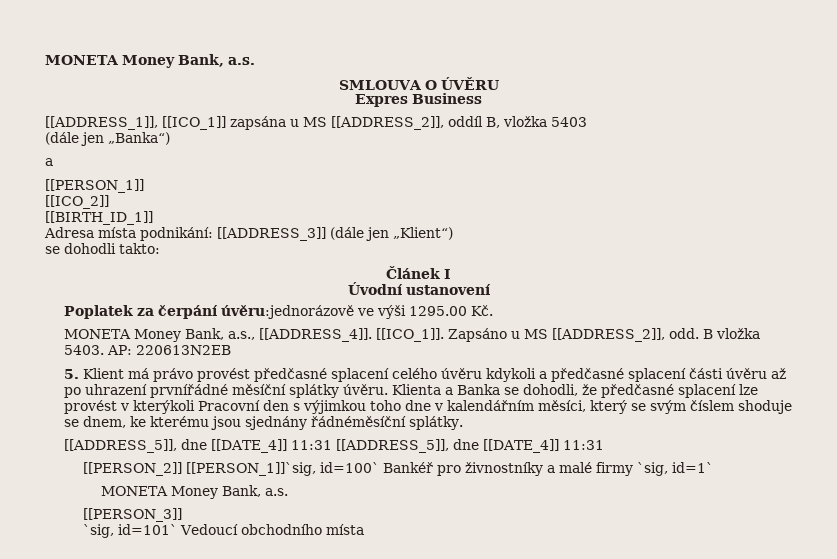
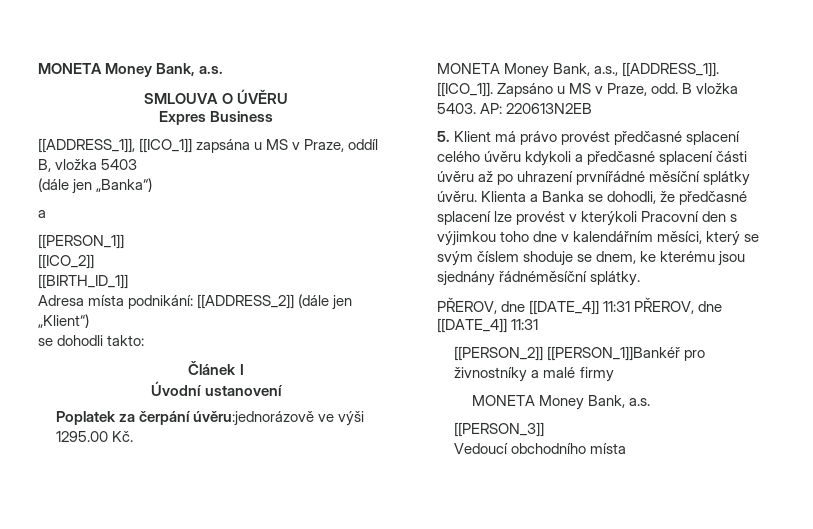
- [[ADDRESS_1]], [[ICO_1]] zapsána u MS [[ADDRESS_2]], oddíl B, vložka 5403
+ [[ADDRESS_1]], [[ICO_1]] zapsána u MS v Praze, oddíl B, vložka 5403
- Adresa místa podnikání: [[ADDRESS_3]] (dále jen „Klient“)
+ Adresa místa podnikání: [[ADDRESS_2]] (dále jen „Klient“)
- MONETA Money Bank, a.s., [[ADDRESS_4]].
+ MONETA Money Bank, a.s., [[ADDRESS_1]].
- Zapsáno u MS [[ADDRESS_2]], odd.
+ Zapsáno u MS v Praze, odd.
- [[ADDRESS_5]], dne [[DATE_4]] 11:31 [[ADDRESS_5]], dne [[DATE_4]] 11:31
+ PŘEROV, dne [[DATE_4]] 11:31 PŘEROV, dne [[DATE_4]] 11:31
- [[PERSON_2]] [[PERSON_1]]`sig, id=100` Bankéř pro živnostníky a malé firmy `sig, id=1`
+ [[PERSON_2]] [[PERSON_1]]Bankéř pro živnostníky a malé firmy
- `sig, id=101` Vedoucí obchodního místa
+ Vedoucí obchodního místa

